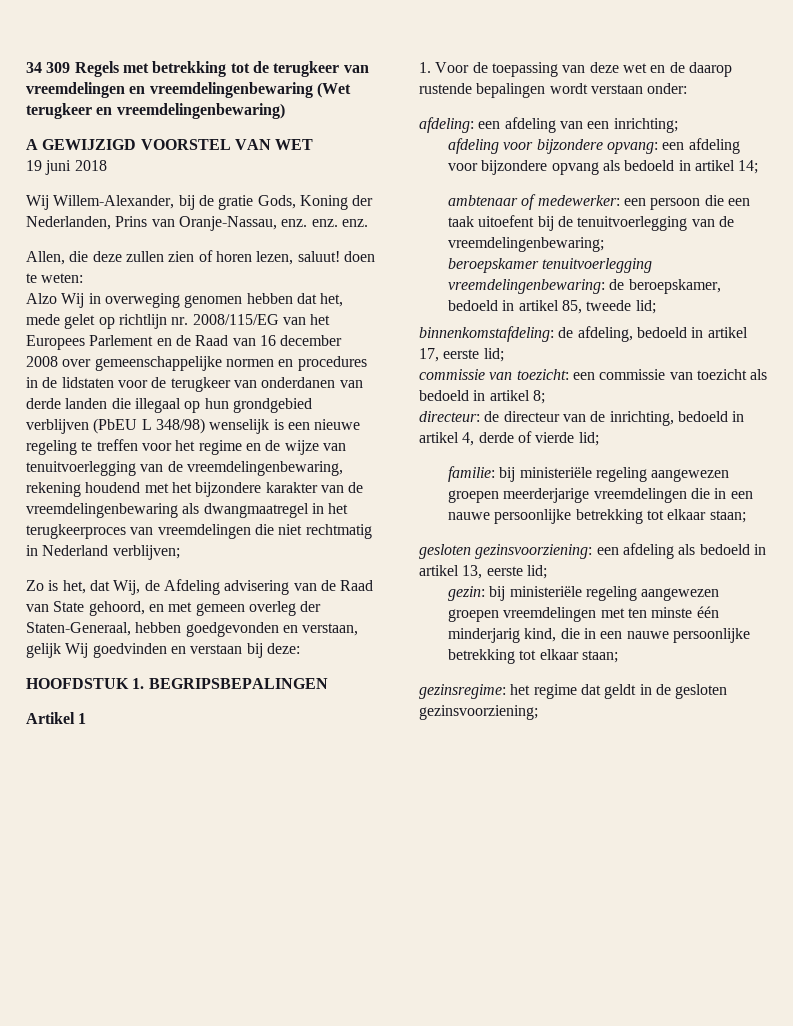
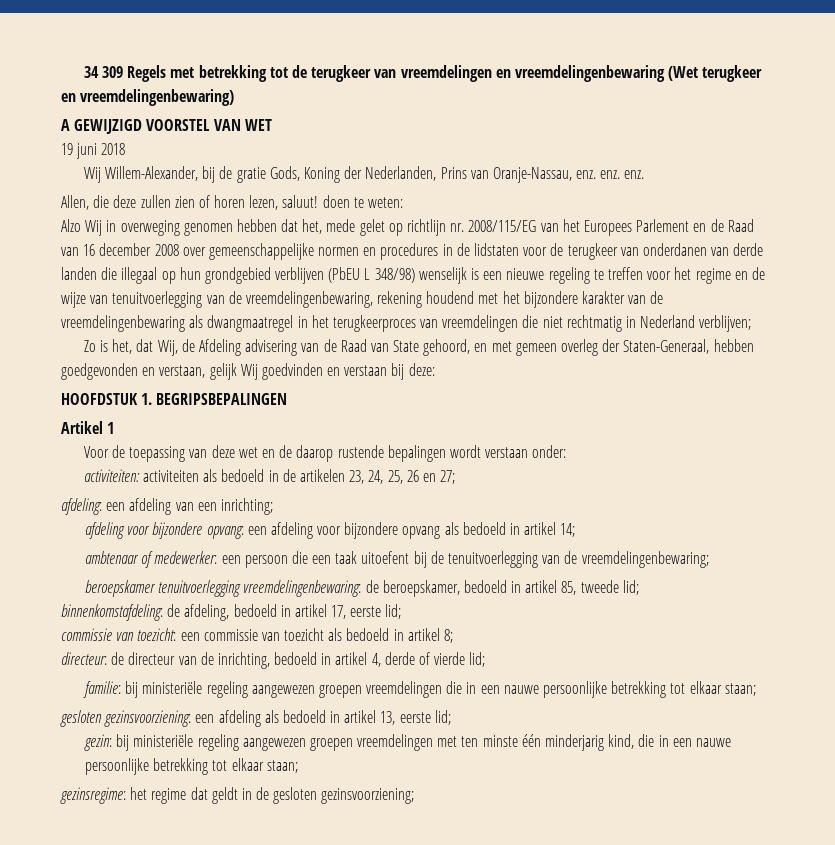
- 1. Voor de toepassing van deze wet en de daarop rustende bepalingen wordt verstaan onder:
+ Voor de toepassing van deze wet en de daarop rustende bepalingen wordt verstaan onder:
+ activiteiten: activiteiten als bedoeld in de artikelen 23, 24, 25, 26 en 27;
- familie: bij ministeriële regeling aangewezen groepen meerderjarige vreemdelingen die in een nauwe persoonlijke betrekking tot elkaar staan;
+ familie: bij ministeriële regeling aangewezen groepen vreemdelingen die in een nauwe persoonlijke betrekking tot elkaar staan;

